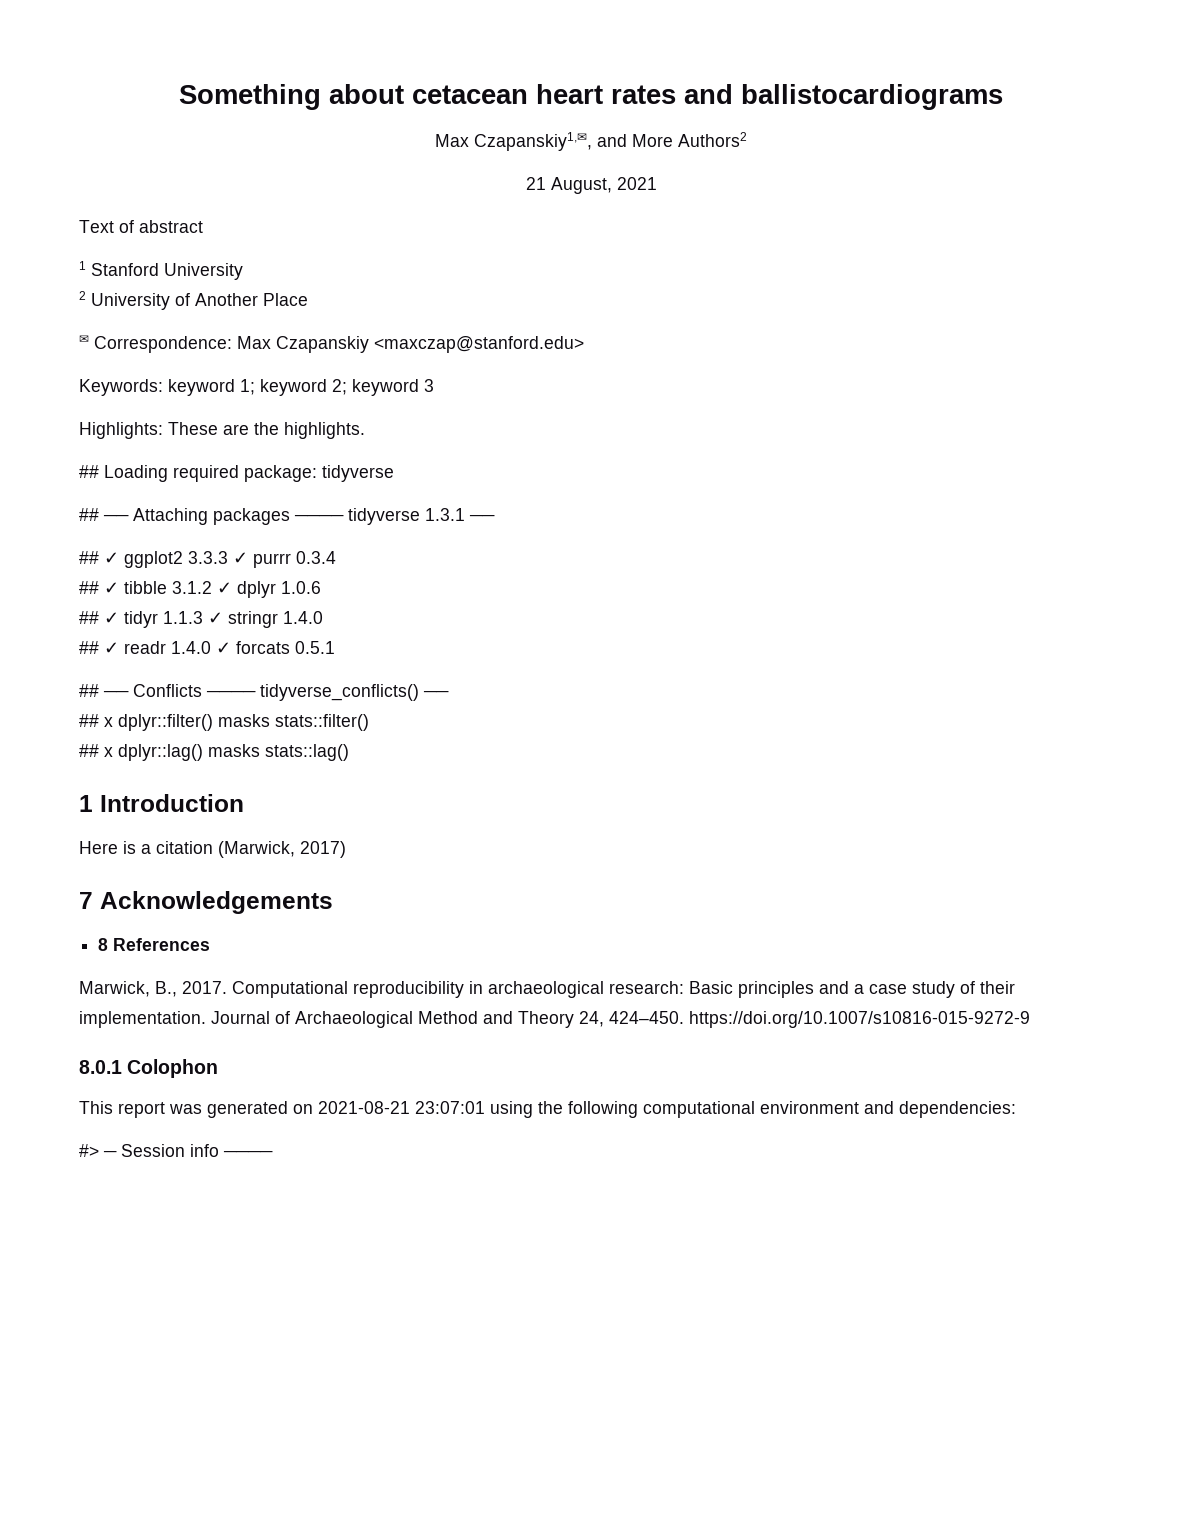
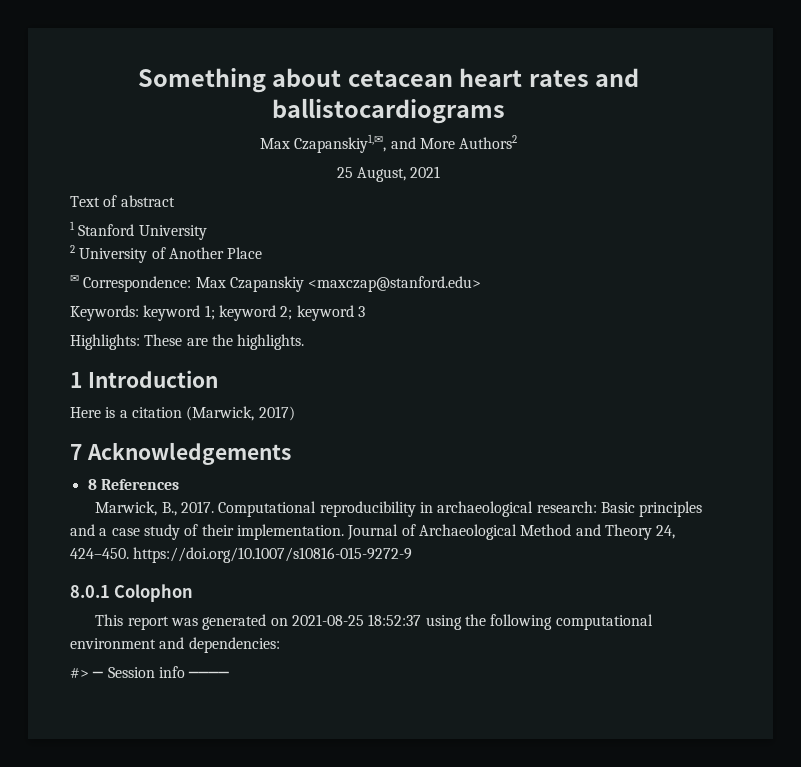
- 21 August, 2021
+ 25 August, 2021
- ## Loading required package: tidyverse
- ## ── Attaching packages ──── tidyverse 1.3.1 ──
- ## ✓ ggplot2 3.3.3 ✓ purrr 0.3.4
- ## ✓ tibble 3.1.2 ✓ dplyr 1.0.6
- ## ✓ tidyr 1.1.3 ✓ stringr 1.4.0
- ## ✓ readr 1.4.0 ✓ forcats 0.5.1
- ## ── Conflicts ──── tidyverse_conflicts() ──
- ## x dplyr::filter() masks stats::filter()
- ## x dplyr::lag() masks stats::lag()
- This report was generated on 2021-08-21 23:07:01 using the following computational environment and dependencies:
+ This report was generated on 2021-08-25 18:52:37 using the following computational environment and dependencies:

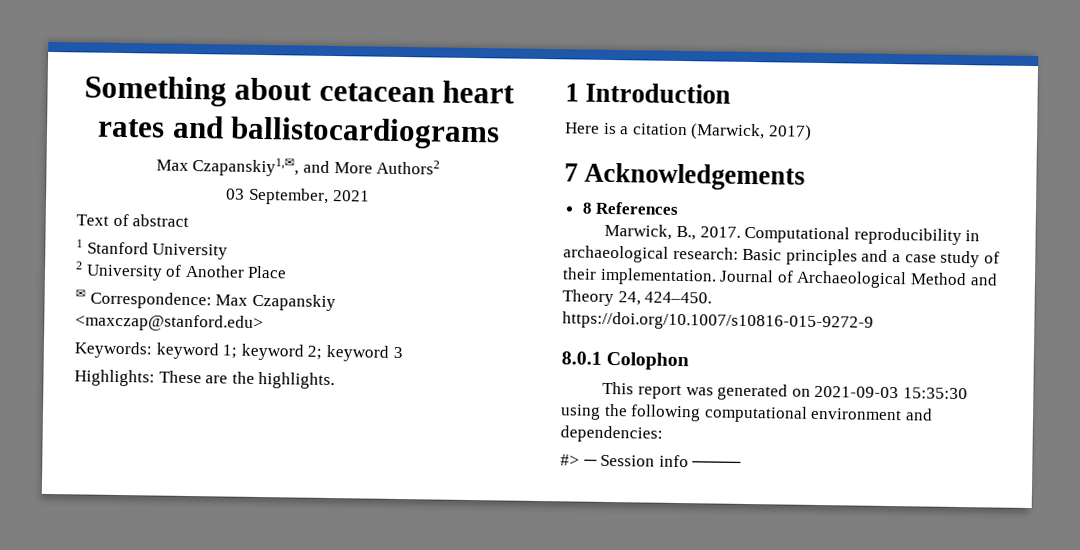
- 25 August, 2021
+ 03 September, 2021
- This report was generated on 2021-08-25 18:52:37 using the following computational environment and dependencies:
+ This report was generated on 2021-09-03 15:35:30 using the following computational environment and dependencies:

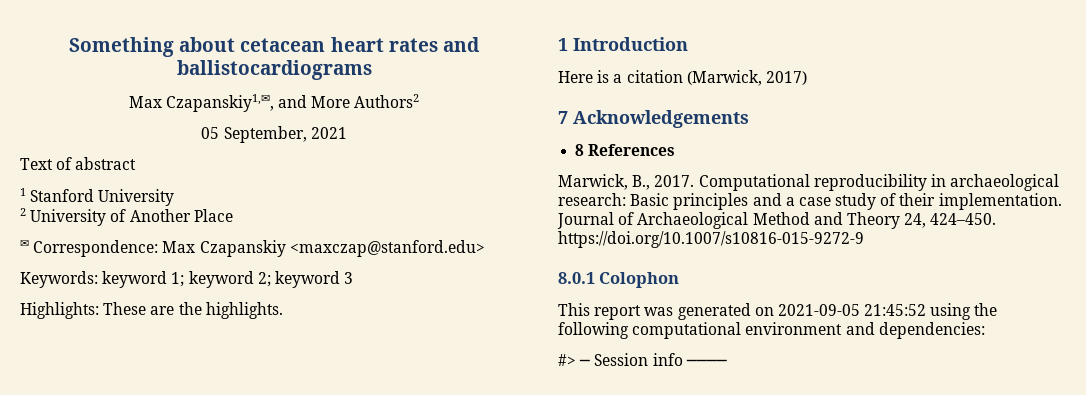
- 03 September, 2021
+ 05 September, 2021
- This report was generated on 2021-09-03 15:35:30 using the following computational environment and dependencies:
+ This report was generated on 2021-09-05 21:45:52 using the following computational environment and dependencies:

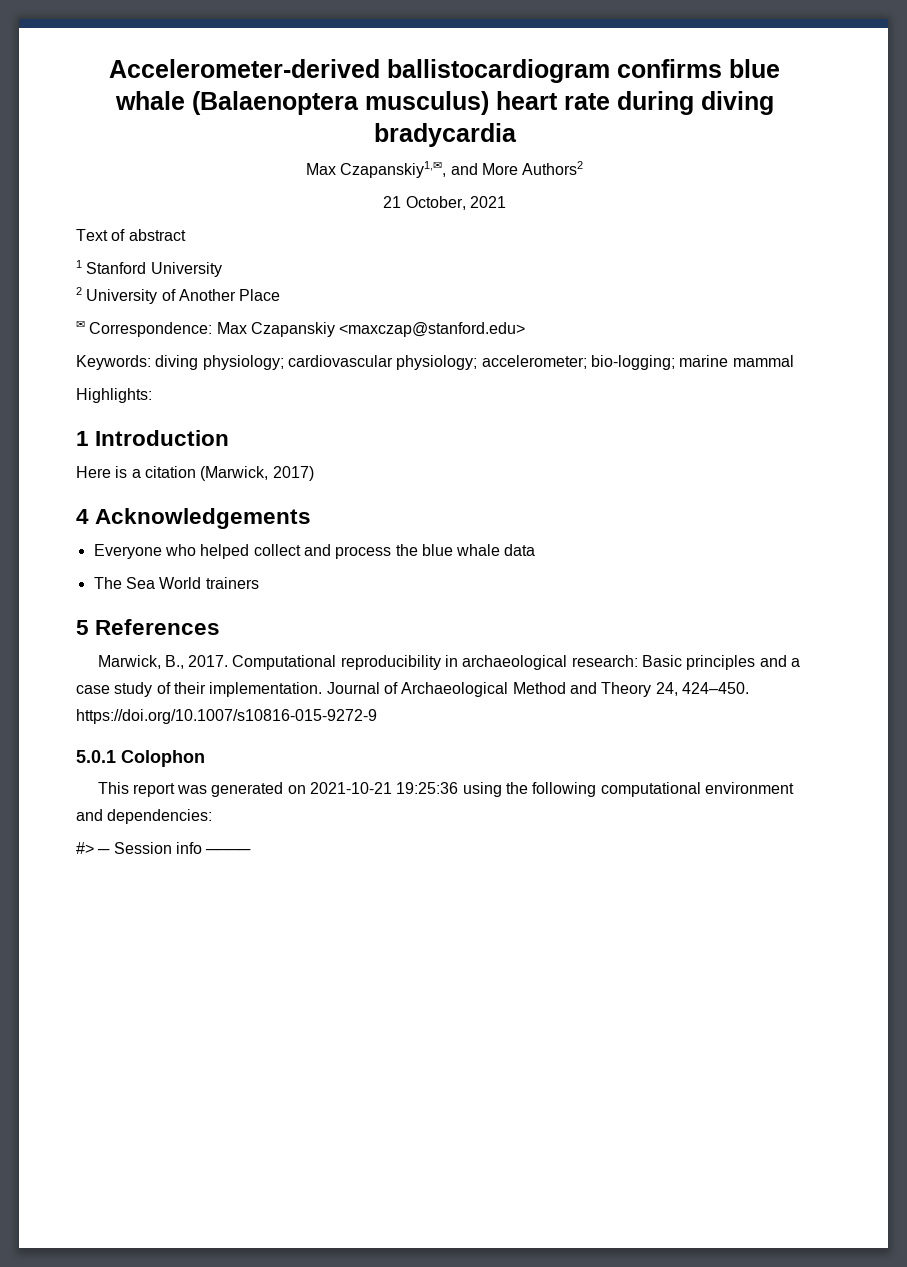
- Something about cetacean heart rates and ballistocardiograms
+ Accelerometer-derived ballistocardiogram confirms blue whale (Balaenoptera musculus) heart rate during diving bradycardia
- 05 September, 2021
+ 21 October, 2021
- Keywords: keyword 1; keyword 2; keyword 3
- Highlights: These are the highlights.
+ Keywords: diving physiology; cardiovascular physiology; accelerometer; bio-logging; marine mammal
+ Highlights:
- 7 Acknowledgements
+ 4 Acknowledgements
- 8 References
+ Everyone who helped collect and process the blue whale data
+ The Sea World trainers
+ 5 References
- 8.0.1 Colophon
+ 5.0.1 Colophon
- This report was generated on 2021-09-05 21:45:52 using the following computational environment and dependencies:
+ This report was generated on 2021-10-21 19:25:36 using the following computational environment and dependencies:

